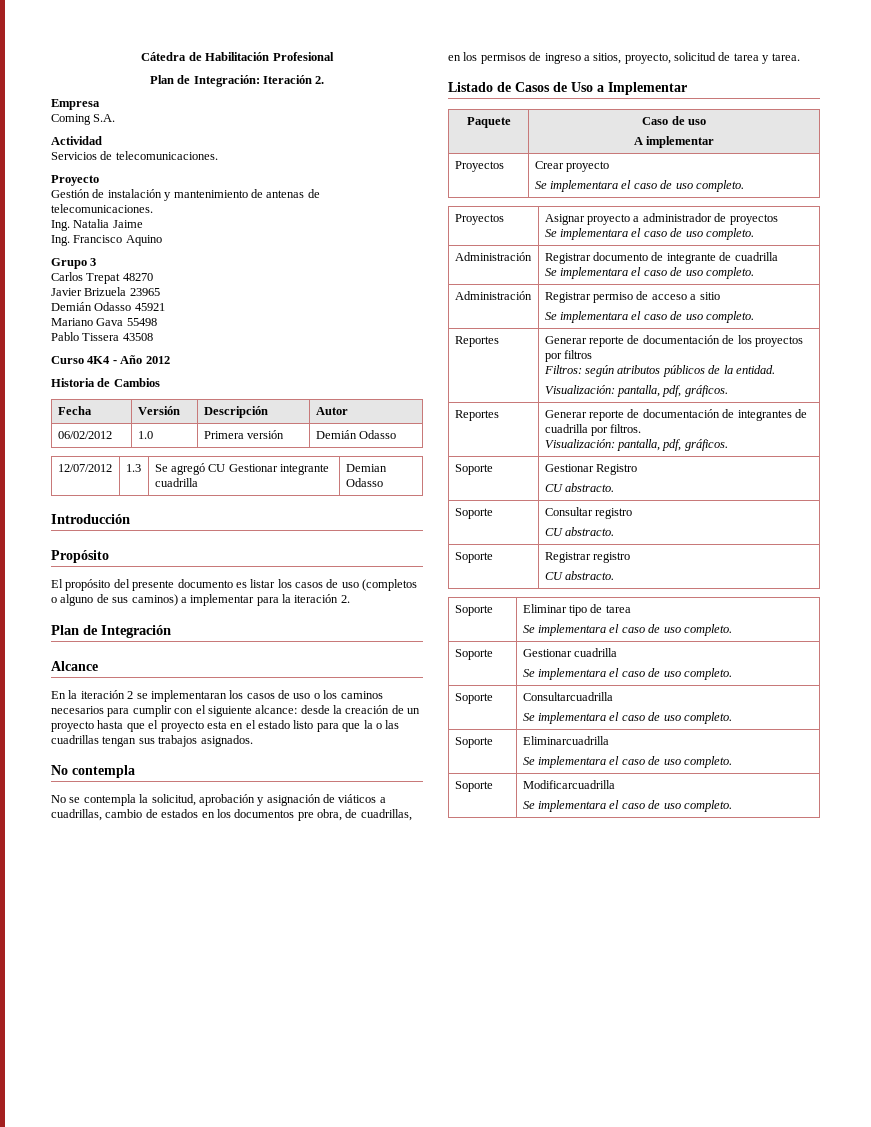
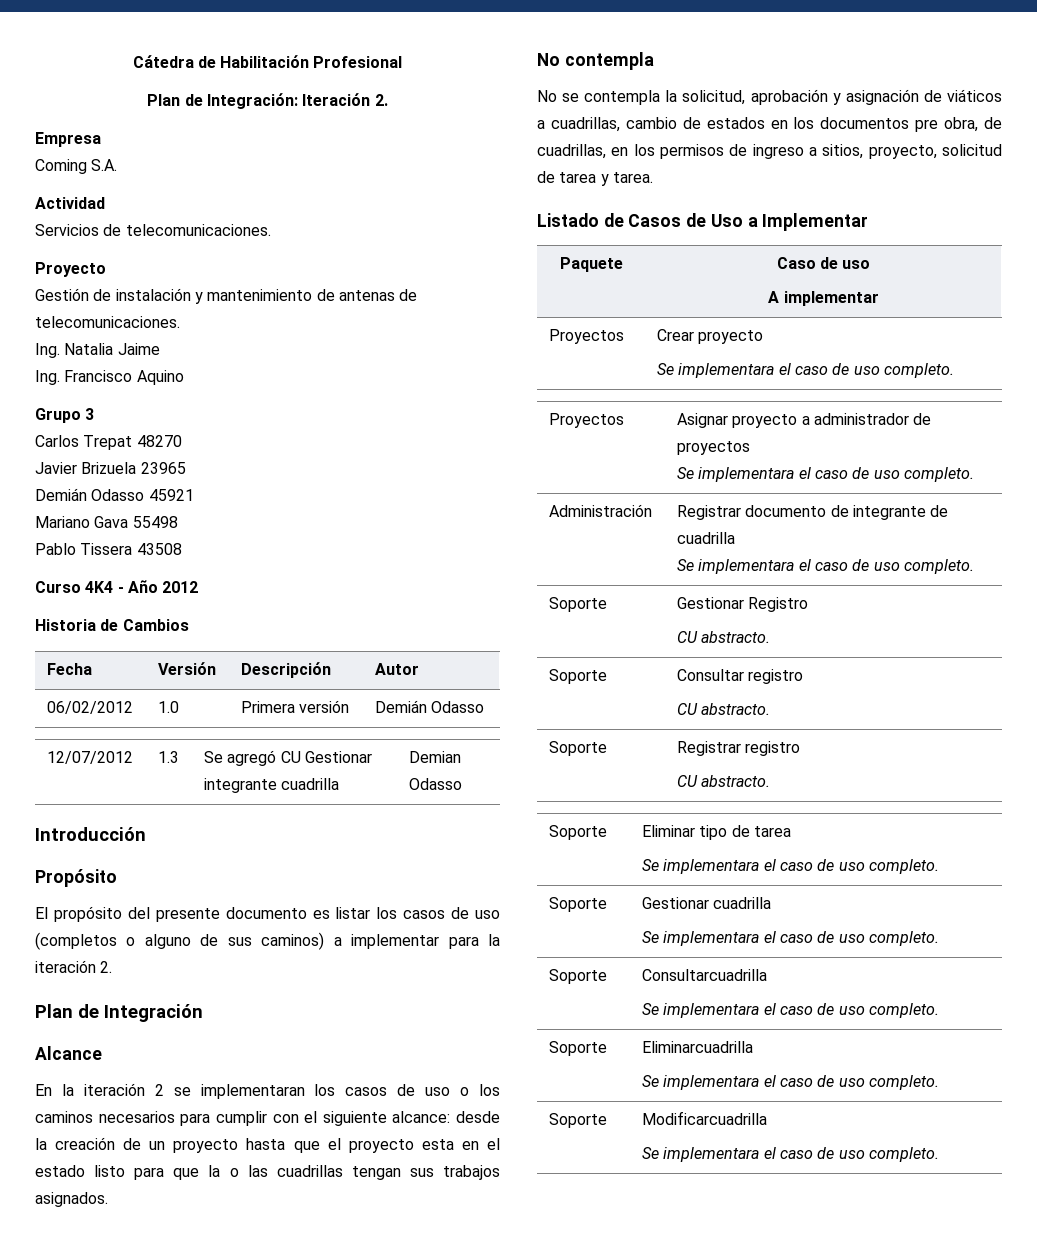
- Administración | Registrar permiso de acceso a sitio
- Se implementara el caso de uso completo.
- Reportes | Generar reporte de documentación de los proyectos por filtros
- Filtros: según atributos públicos de la entidad.
- Visualización: pantalla, pdf, gráficos.
- Reportes | Generar reporte de documentación de integrantes de cuadrilla por filtros.
- Visualización: pantalla, pdf, gráficos.

